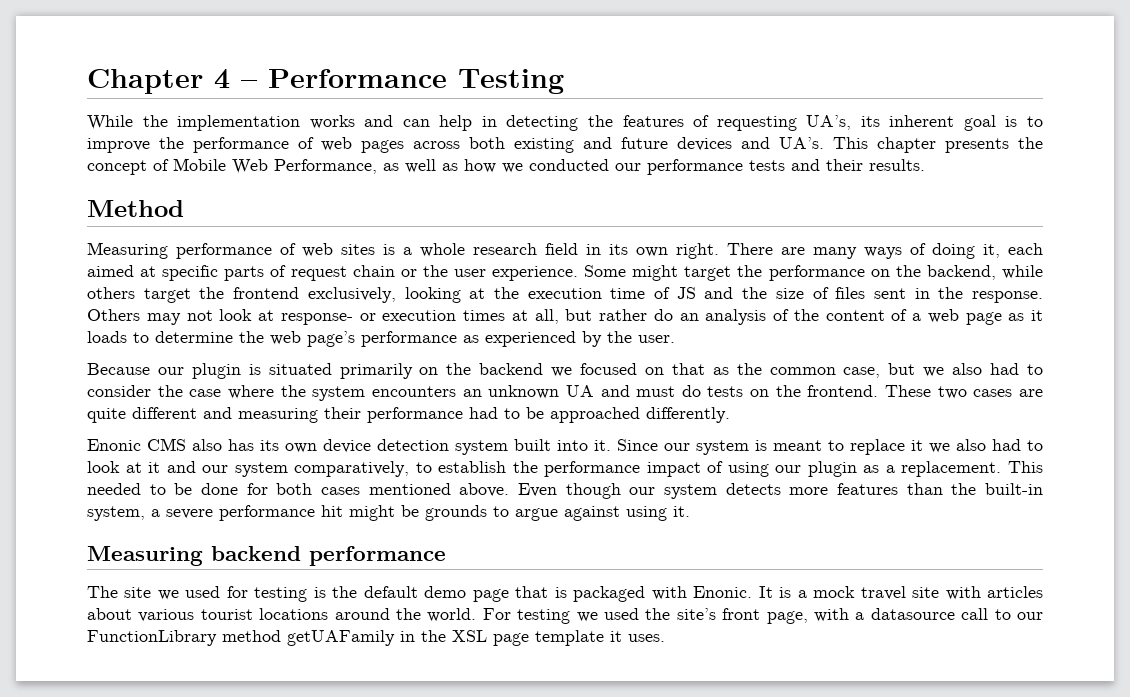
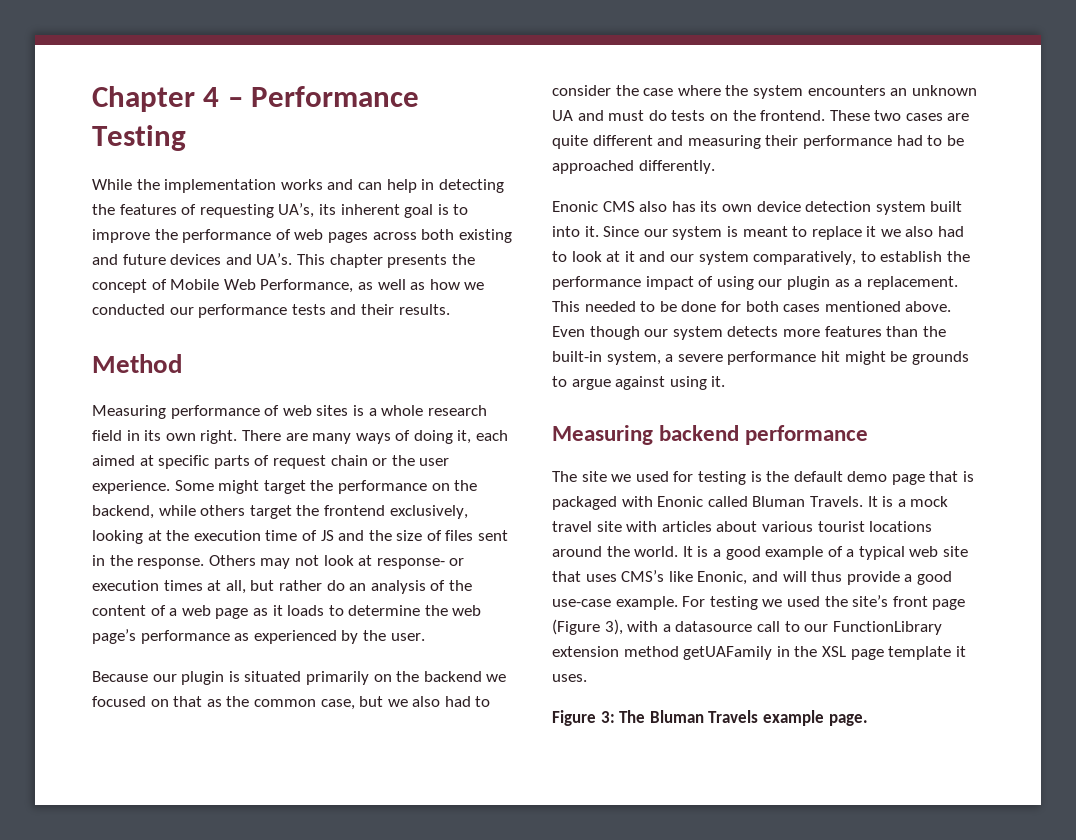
- The site we used for testing is the default demo page that is packaged with Enonic.
+ The site we used for testing is the default demo page that is packaged with Enonic called Bluman Travels.
+ It is a good example of a typical web site that uses CMS’s like Enonic, and will thus provide a good use-case example.
- For testing we used the site’s front page, with a datasource call to our FunctionLibrary method getUAFamily in the XSL page template it uses.
+ For testing we used the site’s front page (Figure 3), with a datasource call to our FunctionLibrary extension method getUAFamily in the XSL page template it uses.
+ Figure 3: The Bluman Travels example page.

